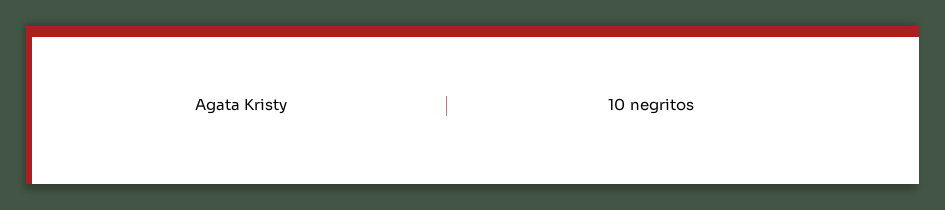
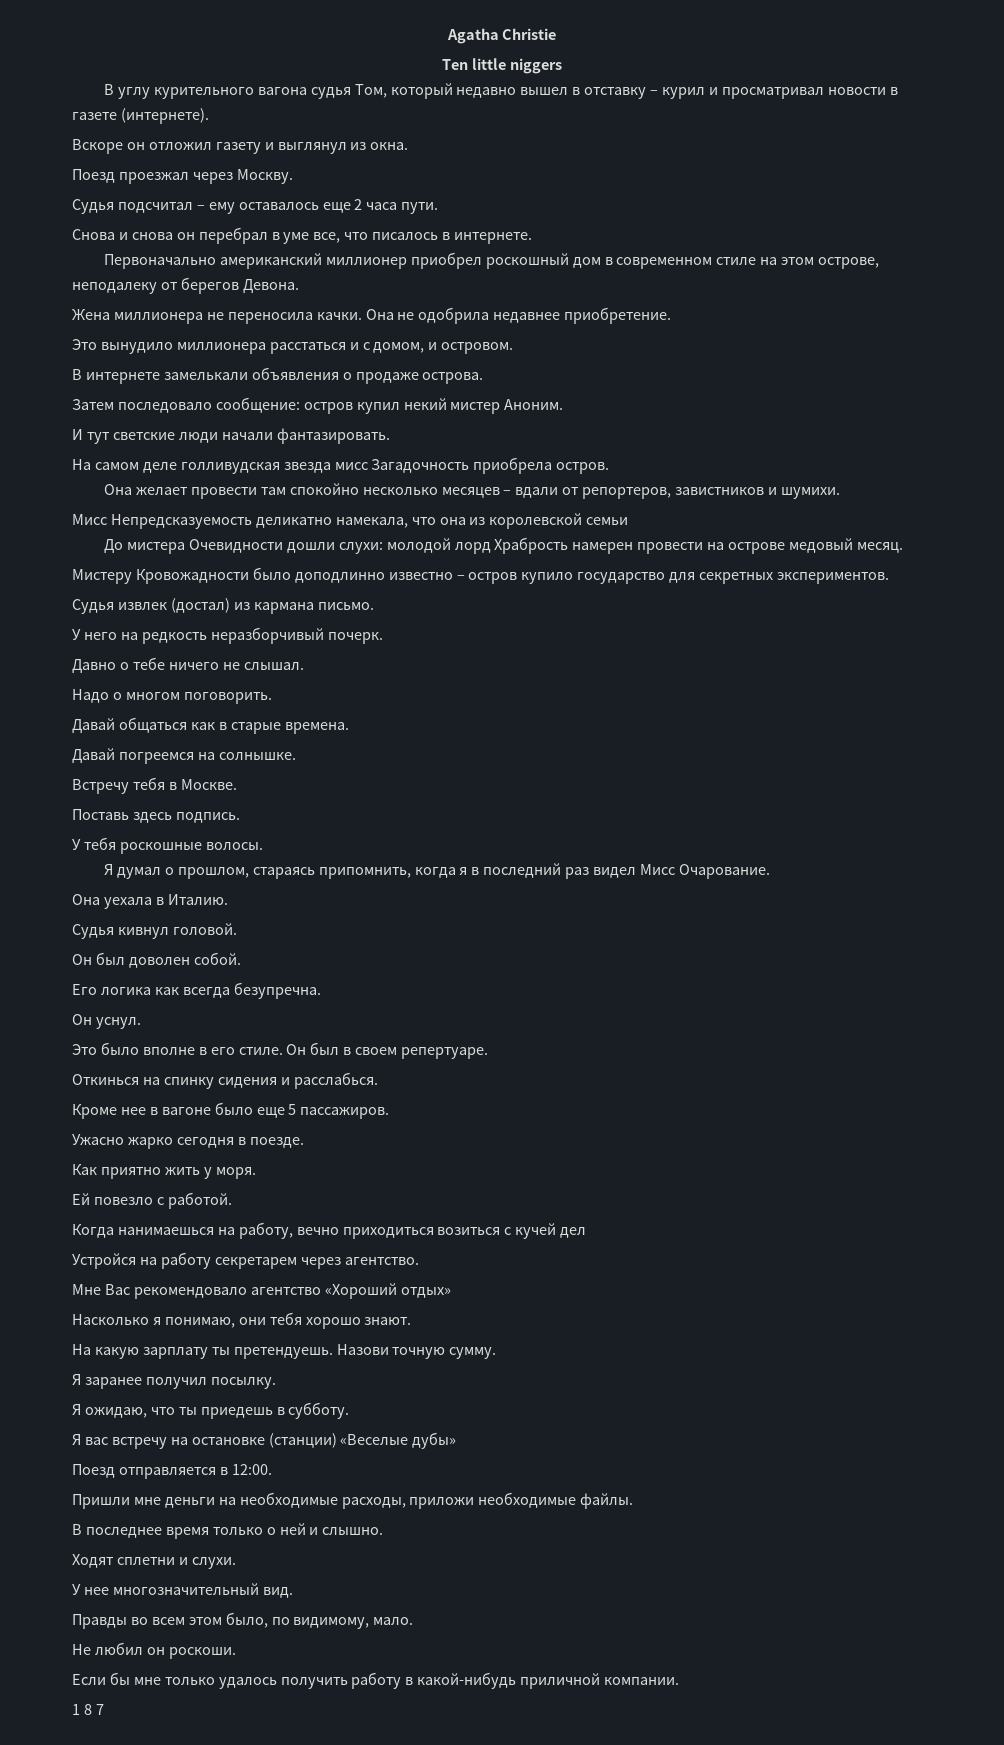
- Agata Kristy
- 10 negritos
+ Agatha Christie
+ Ten little niggers
+ В углу курительного вагона судья Том, который недавно вышел в отставку – курил и просматривал новости в газете (интернете).
+ Вскоре он отложил газету и выглянул из окна.
+ Поезд проезжал через Москву.
+ Судья подсчитал – ему оставалось еще 2 часа пути.
+ Снова и снова он перебрал в уме все, что писалось в интернете.
+ Первоначально американский миллионер приобрел роскошный дом в современном стиле на этом острове, неподалеку от берегов Девона.
+ Жена миллионера не переносила качки. Она не одобрила недавнее приобретение.
+ Это вынудило миллионера расстаться и с домом, и островом.
+ В интернете замелькали объявления о продаже острова.
+ Затем последовало сообщение: остров купил некий мистер Аноним.
+ И тут светские люди начали фантазировать.
+ На самом деле голливудская звезда мисс Загадочность приобрела остров.
+ Она желает провести там спокойно несколько месяцев – вдали от репортеров, завистников и шумихи.
+ Мисс Непредсказуемость деликатно намекала, что она из королевской семьи
+ До мистера Очевидности дошли слухи: молодой лорд Храбрость намерен провести на острове медовый месяц.
+ Мистеру Кровожадности было доподлинно известно – остров купило государство для секретных экспериментов.
+ Судья извлек (достал) из кармана письмо.
+ У него на редкость неразборчивый почерк.
+ Давно о тебе ничего не слышал.
+ Надо о многом поговорить.
+ Давай общаться как в старые времена.
+ Давай погреемся на солнышке.
+ Встречу тебя в Москве.
+ Поставь здесь подпись.
+ У тебя роскошные волосы.
+ Я думал о прошлом, стараясь припомнить, когда я в последний раз видел Мисс Очарование.
+ Она уехала в Италию.
+ Судья кивнул головой.
+ Он был доволен собой.
+ Его логика как всегда безупречна.
+ Он уснул.
+ Это было вполне в его стиле. Он был в своем репертуаре.
+ Откинься на спинку сидения и расслабься.
+ Кроме нее в вагоне было еще 5 пассажиров.
+ Ужасно жарко сегодня в поезде.
+ Как приятно жить у моря.
+ Ей повезло с работой.
+ Когда нанимаешься на работу, вечно приходиться возиться с кучей дел
+ Устройся на работу секретарем через агентство.
+ Мне Вас рекомендовало агентство «Хороший отдых»
+ Насколько я понимаю, они тебя хорошо знают.
+ На какую зарплату ты претендуешь. Назови точную сумму.
+ Я заранее получил посылку.
+ Я ожидаю, что ты приедешь в субботу.
+ Я вас встречу на остановке (станции) «Веселые дубы»
+ Поезд отправляется в 12:00.
+ Пришли мне деньги на необходимые расходы, приложи необходимые файлы.
+ В последнее время только о ней и слышно.
+ Ходят сплетни и слухи.
+ У нее многозначительный вид.
+ Правды во всем этом было, по видимому, мало.
+ Не любил он роскоши.
+ Если бы мне только удалось получить работу в какой-нибудь приличной компании.
+ 1 8 7

